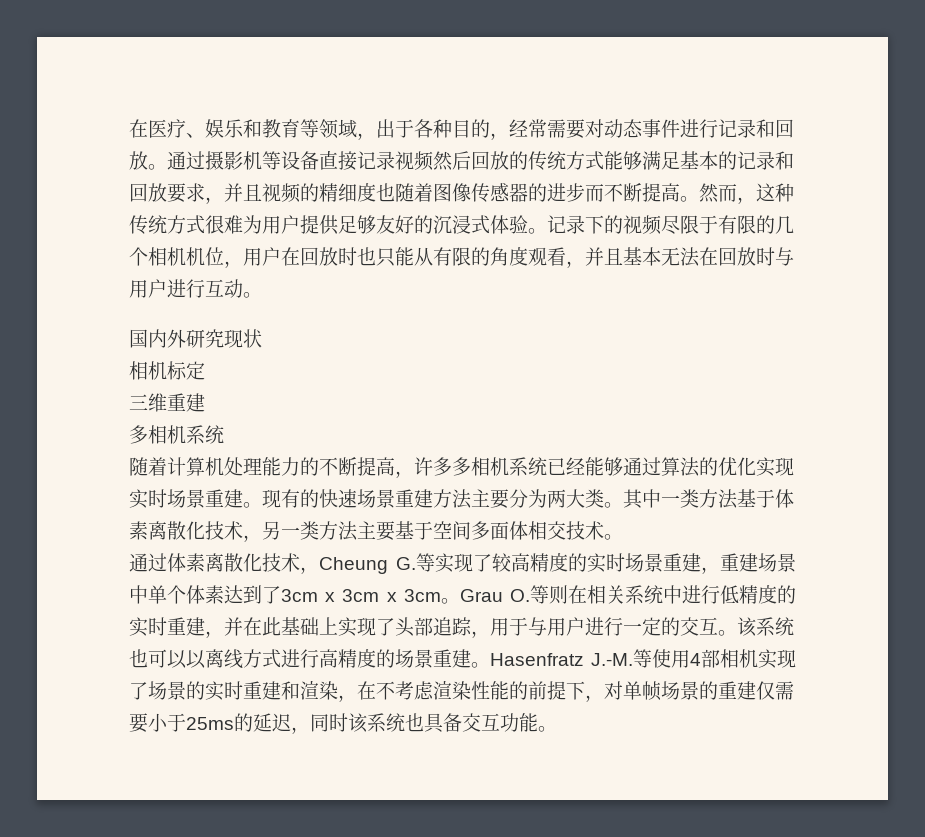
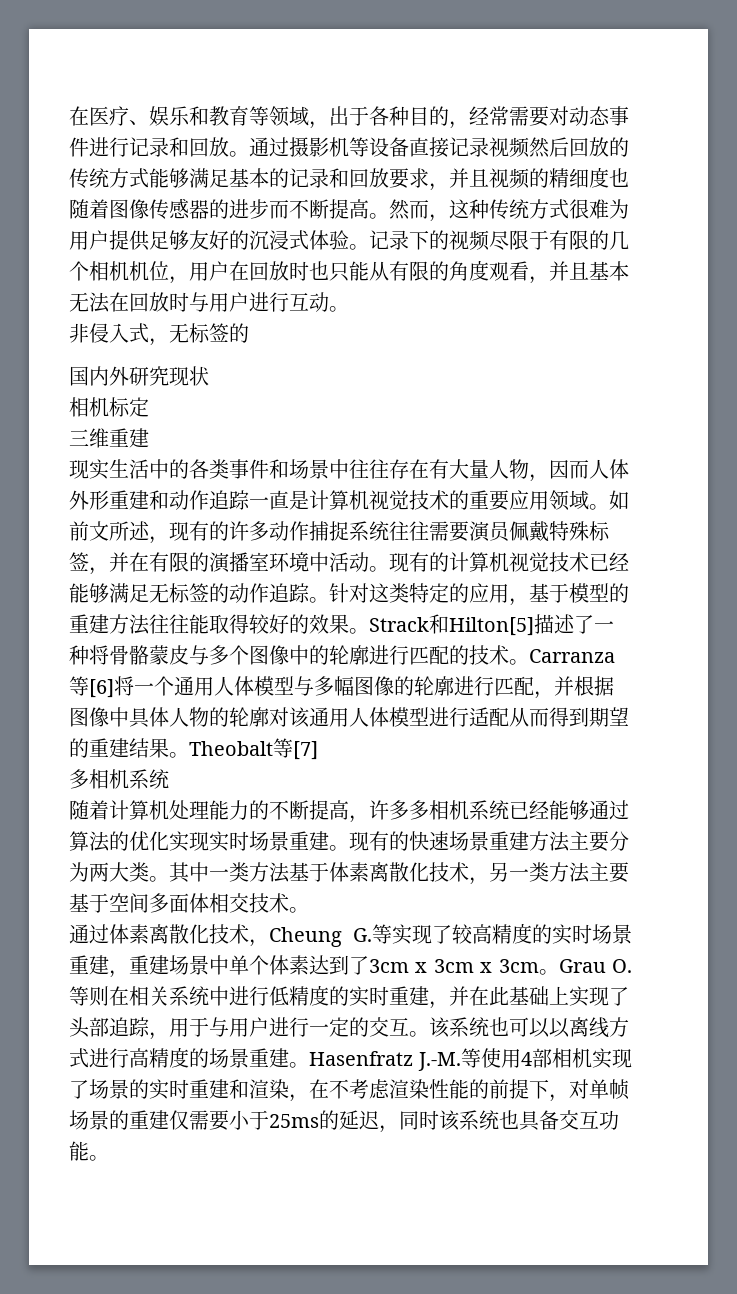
+ 非侵入式，无标签的
+ 现实生活中的各类事件和场景中往往存在有大量人物，因而人体外形重建和动作追踪一直是计算机视觉技术的重要应用领域。如前文所述，现有的许多动作捕捉系统往往需要演员佩戴特殊标签，并在有限的演播室环境中活动。现有的计算机视觉技术已经能够满足无标签的动作追踪。针对这类特定的应用，基于模型的重建方法往往能取得较好的效果。Strack和Hilton[5]描述了一种将骨骼蒙皮与多个图像中的轮廓进行匹配的技术。Carranza等[6]将一个通用人体模型与多幅图像的轮廓进行匹配，并根据图像中具体人物的轮廓对该通用人体模型进行适配从而得到期望的重建结果。Theobalt等[7]

